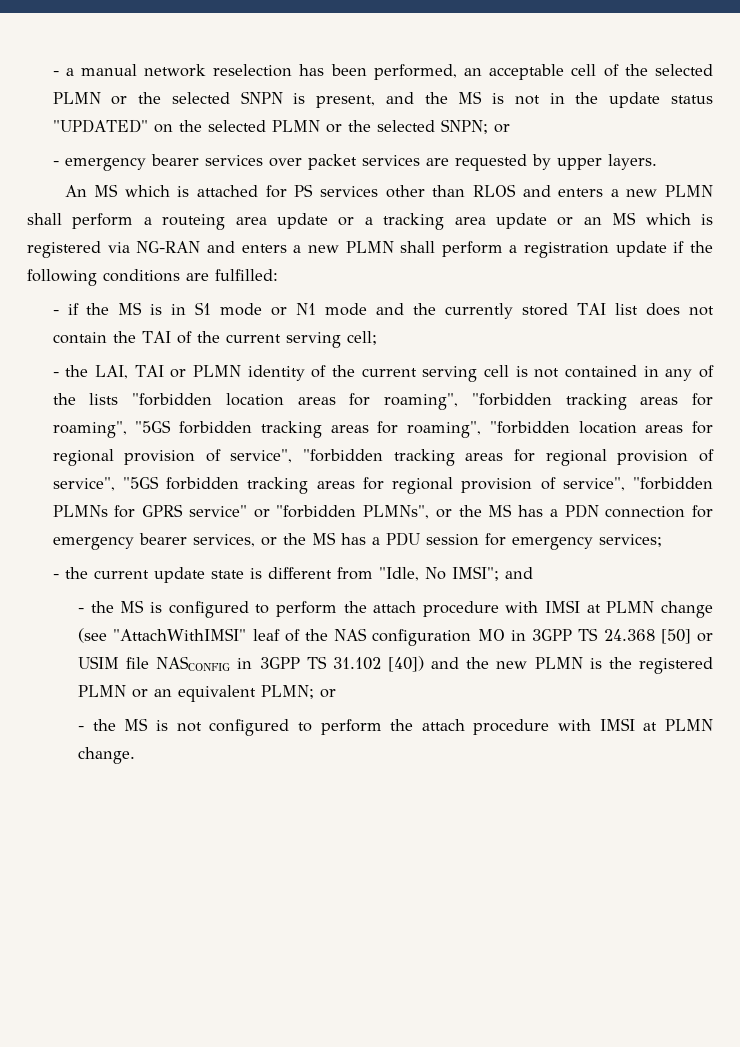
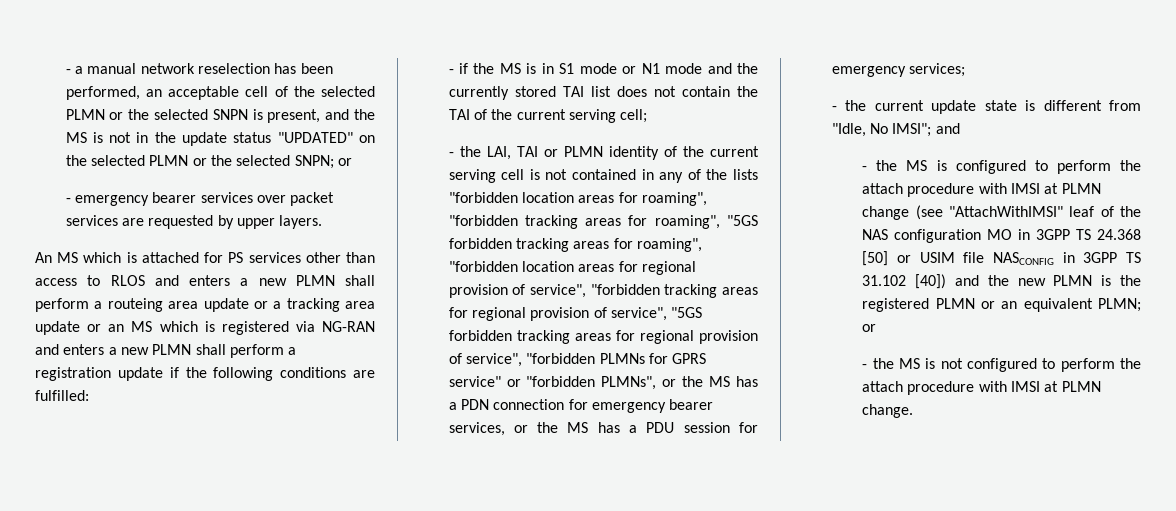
- An MS which is attached for PS services other than RLOS and enters a new PLMN shall perform a routeing area update or a tracking area update or an MS which is registered via NG-RAN and enters a new PLMN shall perform a registration update if the following conditions are fulfilled:
+ An MS which is attached for PS services other than access to RLOS and enters a new PLMN shall perform a routeing area update or a tracking area update or an MS which is registered via NG-RAN and enters a new PLMN shall perform a registration update if the following conditions are fulfilled:

